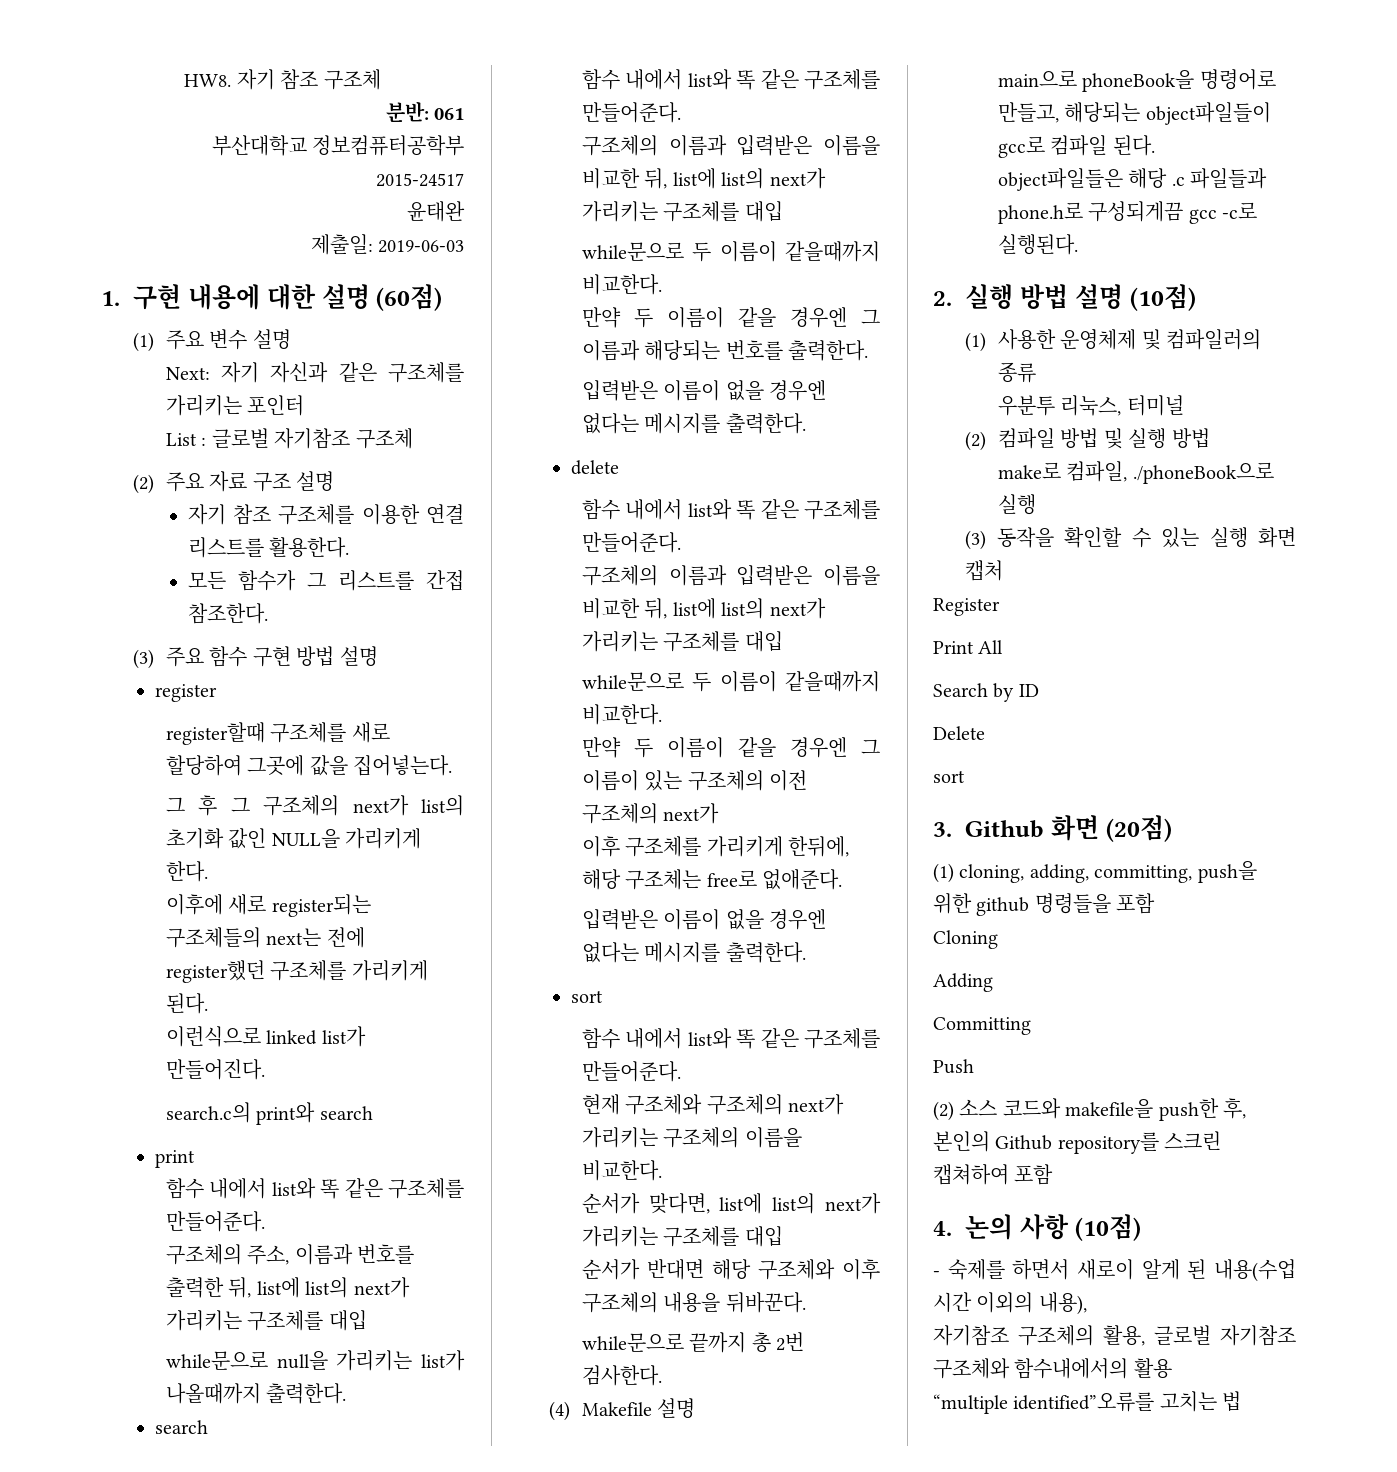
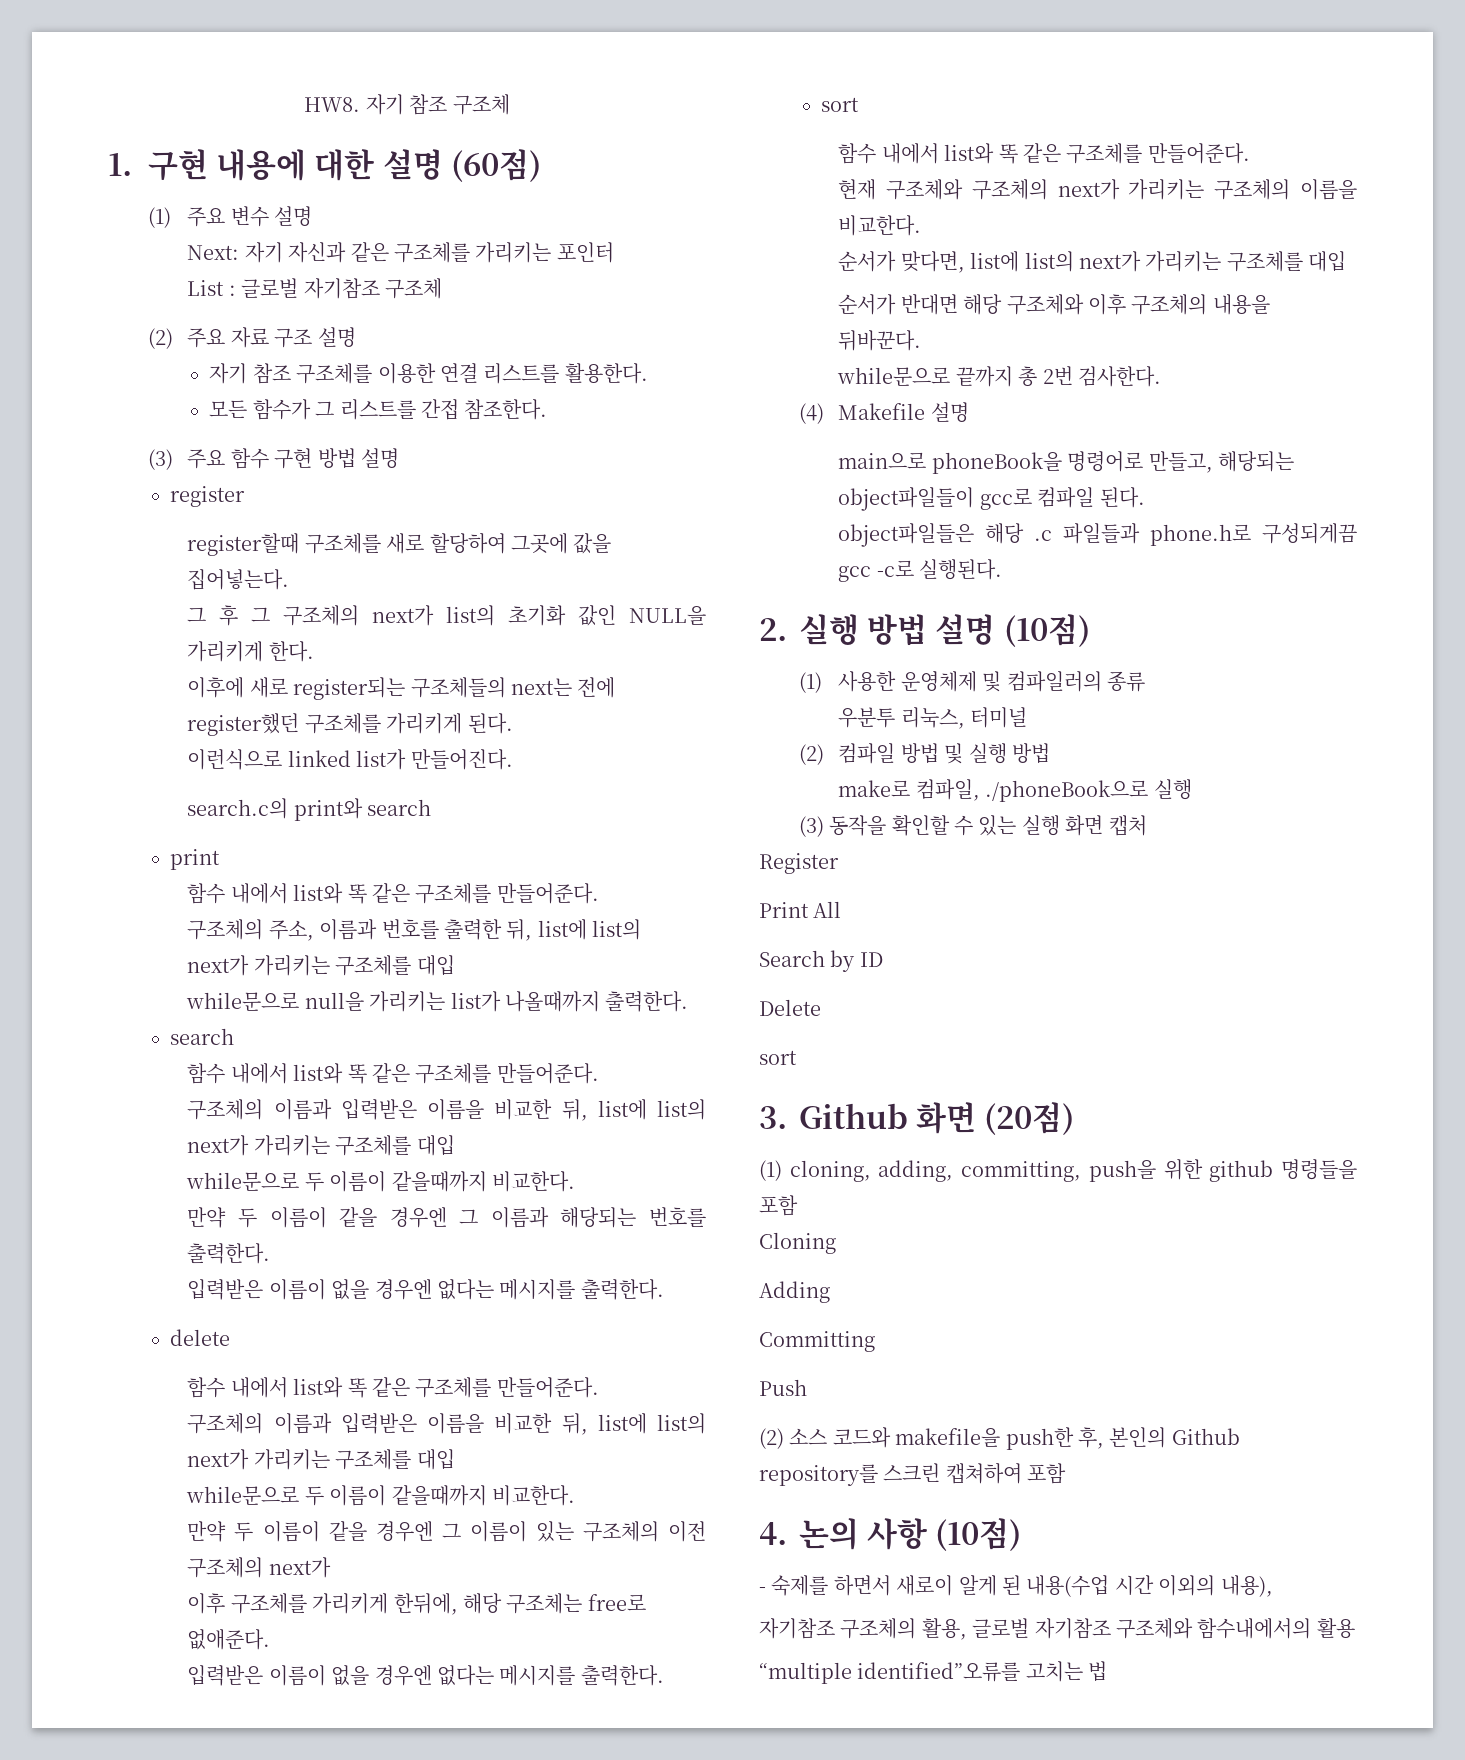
- 분반: 061
- 부산대학교 정보컴퓨터공학부
- 2015-24517
- 윤태완
- 제출일: 2019-06-03

